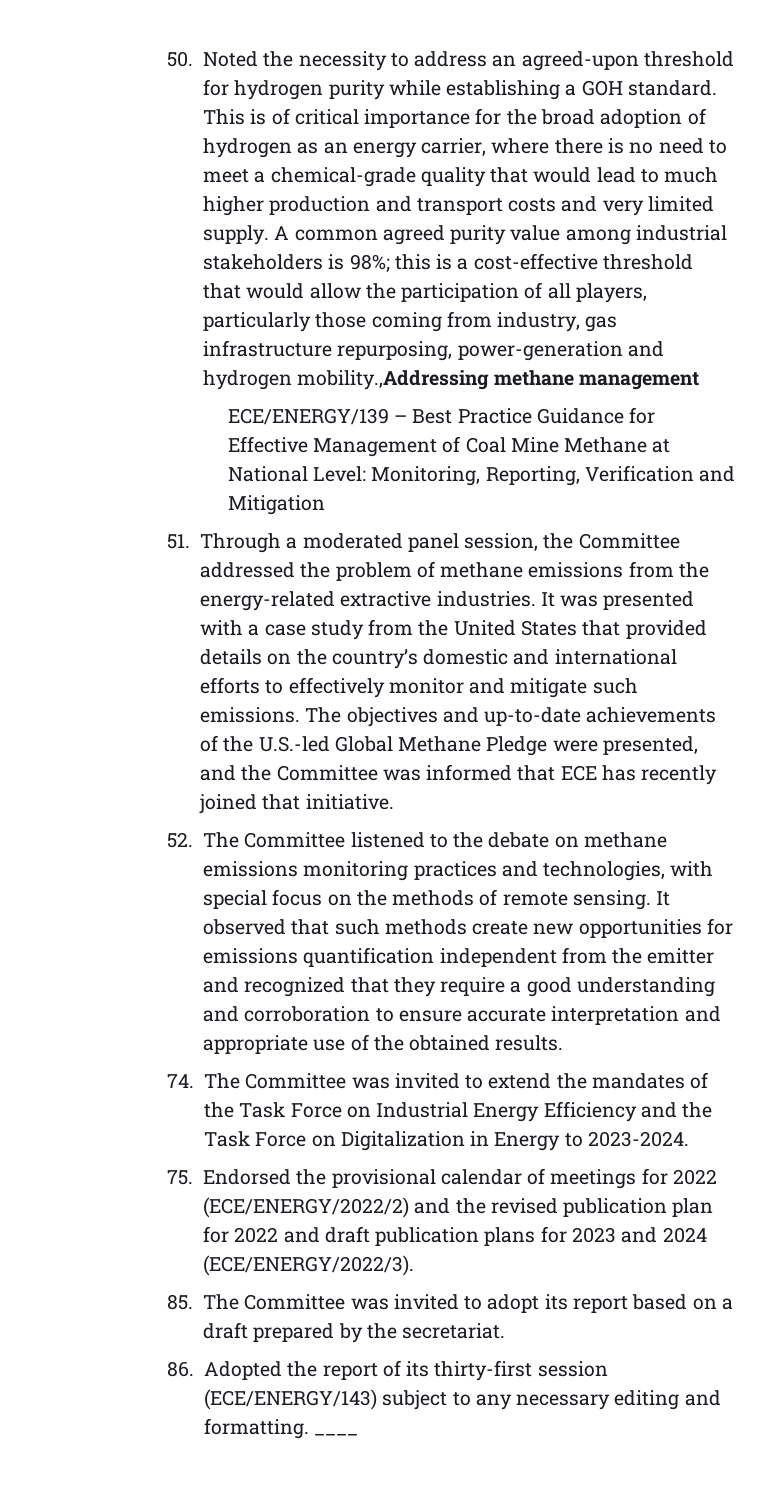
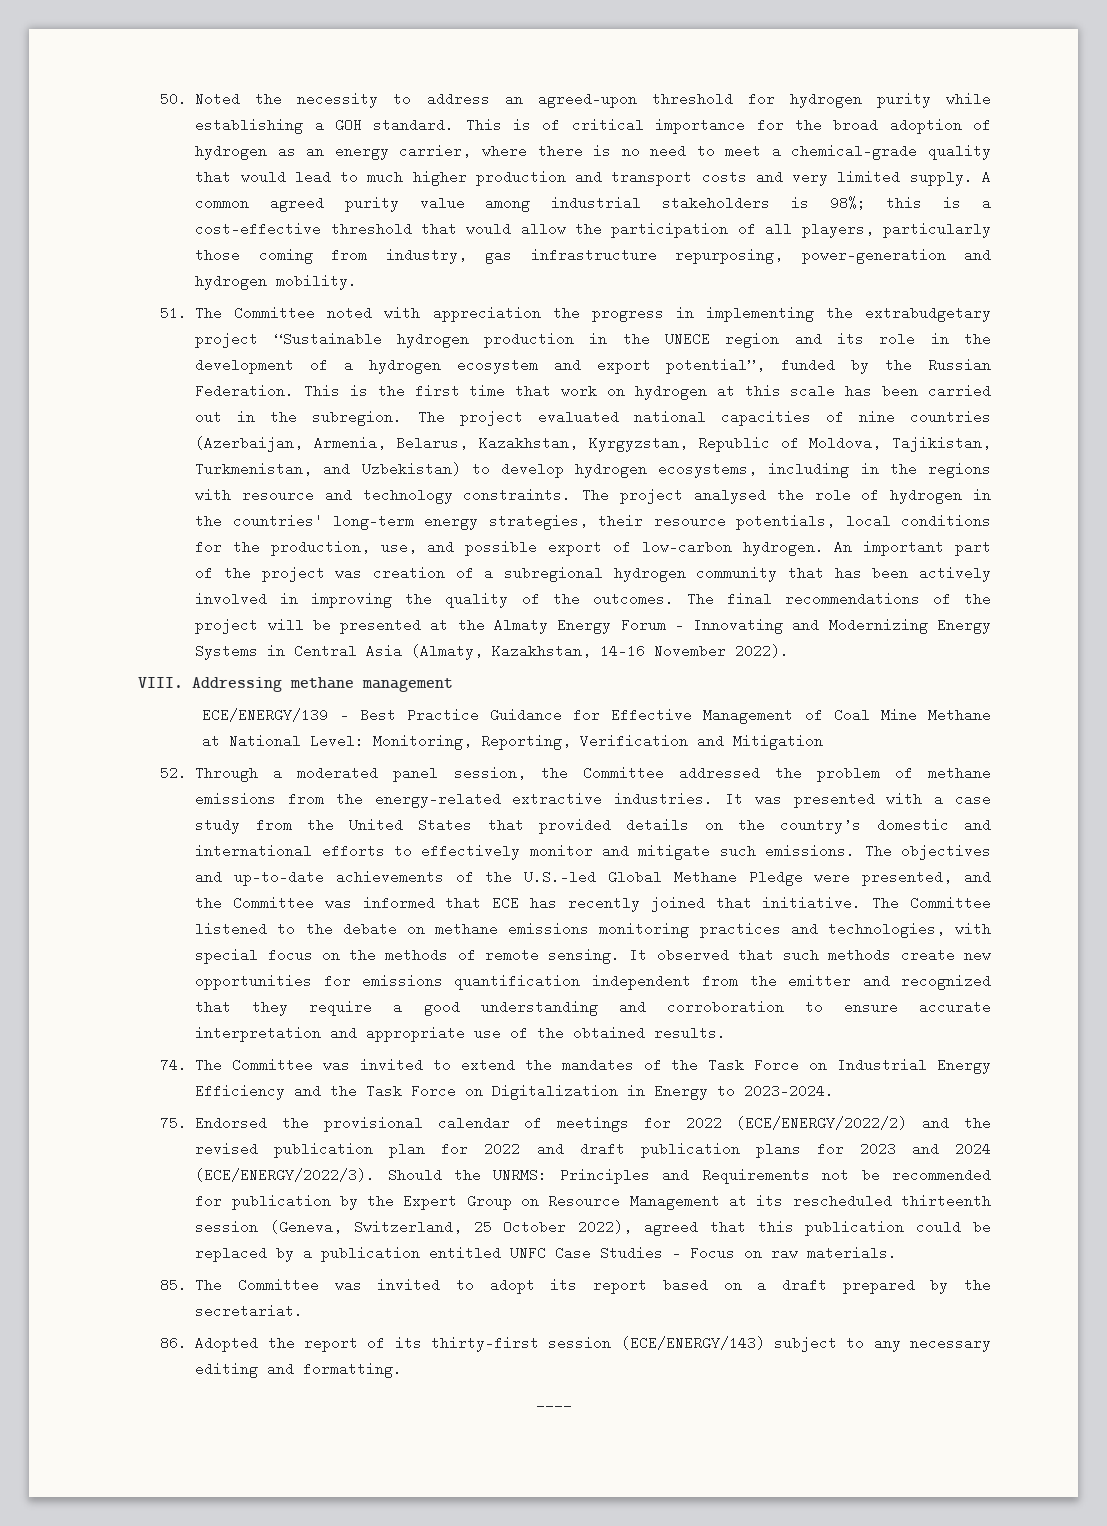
- A common agreed purity value among industrial stakeholders is 98%; this is a cost-effective threshold that would allow the participation of all players, particularly those coming from industry, gas infrastructure repurposing, power-generation and hydrogen mobility.,Addressing methane management
+ A common agreed purity value among industrial stakeholders is 98%; this is a cost-effective threshold that would allow the participation of all players, particularly those coming from industry, gas infrastructure repurposing, power-generation and hydrogen mobility.
+ 51. The Committee noted with appreciation the progress in implementing the extrabudgetary project “Sustainable hydrogen production in the UNECE region and its role in the development of a hydrogen ecosystem and export potential”, funded by the Russian Federation. This is the first time that work on hydrogen at this scale has been carried out in the subregion. The project evaluated national capacities of nine countries (Azerbaijan, Armenia, Belarus, Kazakhstan, Kyrgyzstan, Republic of Moldova, Tajikistan, Turkmenistan, and Uzbekistan) to develop hydrogen ecosystems, including in the regions with resource and technology constraints. The project analysed the role of hydrogen in the countries' long-term energy strategies, their resource potentials, local conditions for the production, use, and possible export of low-carbon hydrogen. An important part of the project was creation of a subregional hydrogen community that has been actively involved in improving the quality of the outcomes. The final recommendations of the project will be presented at the Almaty Energy Forum - Innovating and Modernizing Energy Systems in Central Asia (Almaty, Kazakhstan, 14-16 November 2022).
+ VIII. Addressing methane management
- 51. Through a moderated panel session, the Committee addressed the problem of methane emissions from the energy-related extractive industries.
+ 52. Through a moderated panel session, the Committee addressed the problem of methane emissions from the energy-related extractive industries.
- The objectives and up-to-date achievements of the U.S.-led Global Methane Pledge were presented, and the Committee was informed that ECE has recently joined that initiative.
- 52. The Committee listened to the debate on methane emissions monitoring practices and technologies, with special focus on the methods of remote sensing.
+ The objectives and up-to-date achievements of the U.S.-led Global Methane Pledge were presented, and the Committee was informed that ECE has recently joined that initiative. The Committee listened to the debate on methane emissions monitoring practices and technologies, with special focus on the methods of remote sensing.
+ Should the UNRMS: Principles and Requirements not be recommended for publication by the Expert Group on Resource Management at its rescheduled thirteenth session (Geneva, Switzerland, 25 October 2022), agreed that this publication could be replaced by a publication entitled UNFC Case Studies – Focus on raw materials.
- 86. Adopted the report of its thirty-first session (ECE/ENERGY/143) subject to any necessary editing and formatting. ____
+ 86. Adopted the report of its thirty-first session (ECE/ENERGY/143) subject to any necessary editing and formatting.
+ ____

